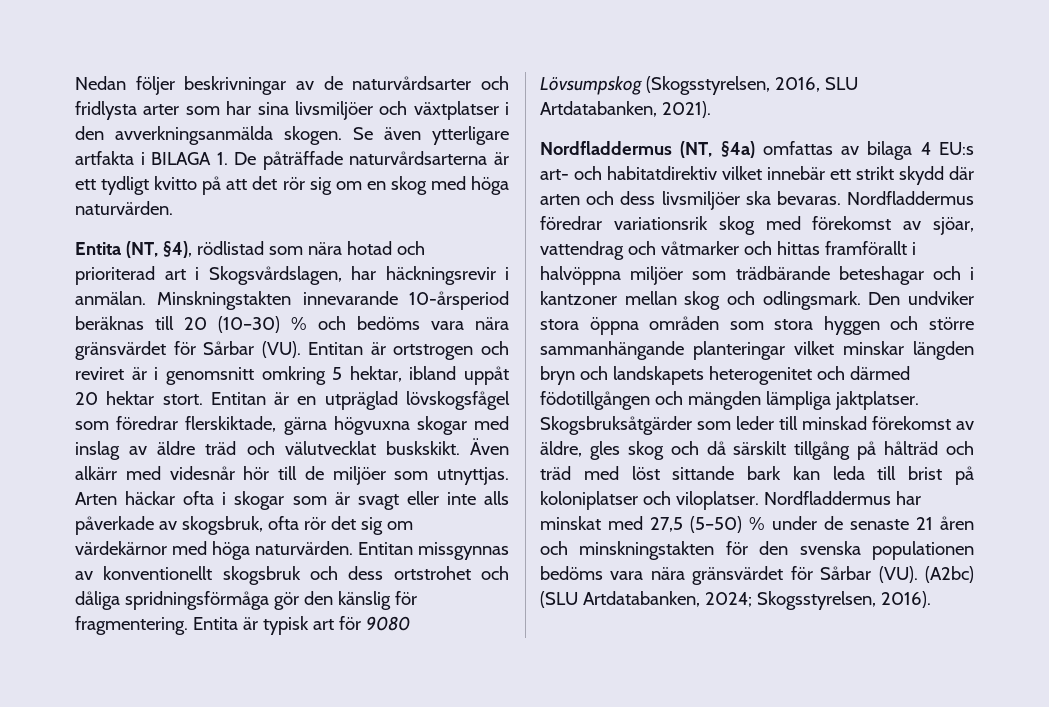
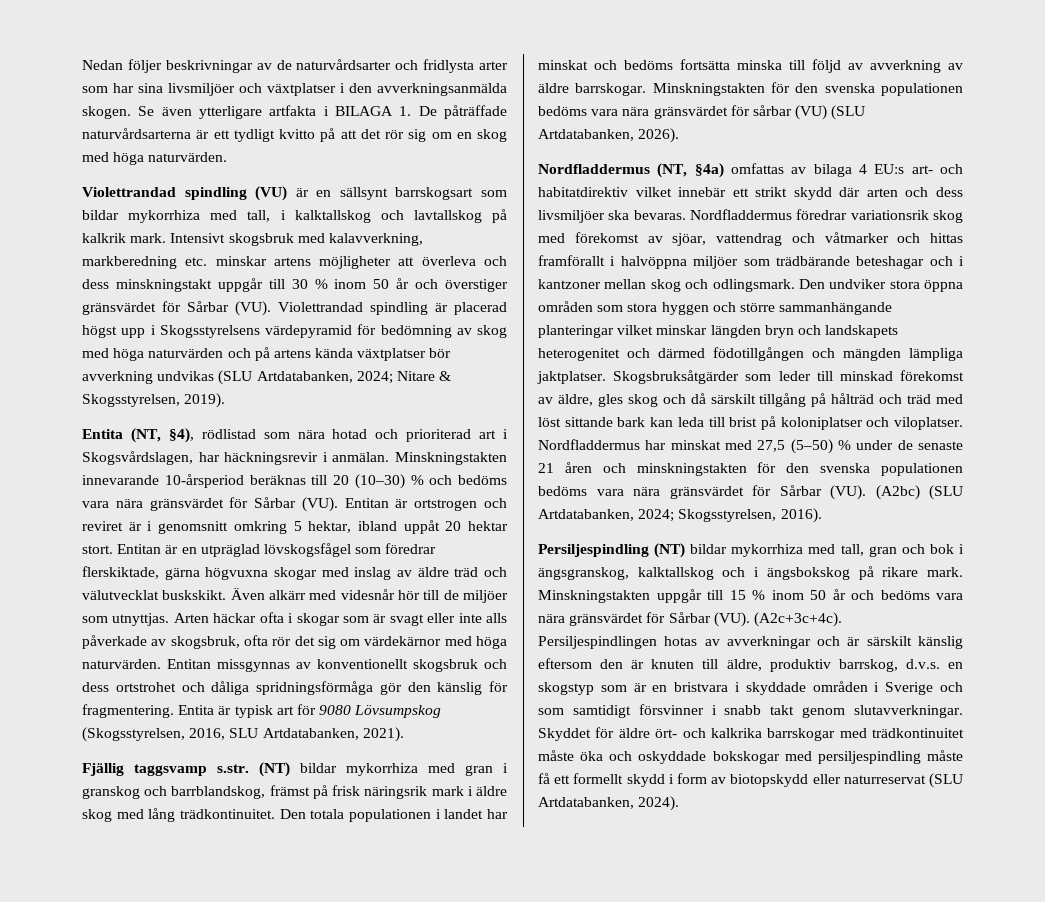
+ Violettrandad spindling (VU) är en sällsynt barrskogsart som bildar mykorrhiza med tall, i kalktallskog och lavtallskog på kalkrik mark. Intensivt skogsbruk med kalavverkning, markberedning etc. minskar artens möjligheter att överleva och dess minskningstakt uppgår till 30 % inom 50 år och överstiger gränsvärdet för Sårbar (VU). Violettrandad spindling är placerad högst upp i Skogsstyrelsens värdepyramid för bedömning av skog med höga naturvärden och på artens kända växtplatser bör avverkning undvikas (SLU Artdatabanken, 2024; Nitare & Skogsstyrelsen, 2019).
+ Fjällig taggsvamp s.str. (NT) bildar mykorrhiza med gran i granskog och barrblandskog, främst på frisk näringsrik mark i äldre skog med lång trädkontinuitet. Den totala populationen i landet har minskat och bedöms fortsätta minska till följd av avverkning av äldre barrskogar. Minskningstakten för den svenska populationen bedöms vara nära gränsvärdet för sårbar (VU) (SLU Artdatabanken, 2026).
+ Persiljespindling (NT) bildar mykorrhiza med tall, gran och bok i ängsgranskog, kalktallskog och i ängsbokskog på rikare mark. Minskningstakten uppgår till 15 % inom 50 år och bedöms vara nära gränsvärdet för Sårbar (VU). (A2c+3c+4c). Persiljespindlingen hotas av avverkningar och är särskilt känslig eftersom den är knuten till äldre, produktiv barrskog, d.v.s. en skogstyp som är en bristvara i skyddade områden i Sverige och som samtidigt försvinner i snabb takt genom slutavverkningar. Skyddet för äldre ört- och kalkrika barrskogar med trädkontinuitet måste öka och oskyddade bokskogar med persiljespindling måste få ett formellt skydd i form av biotopskydd eller naturreservat (SLU Artdatabanken, 2024).

